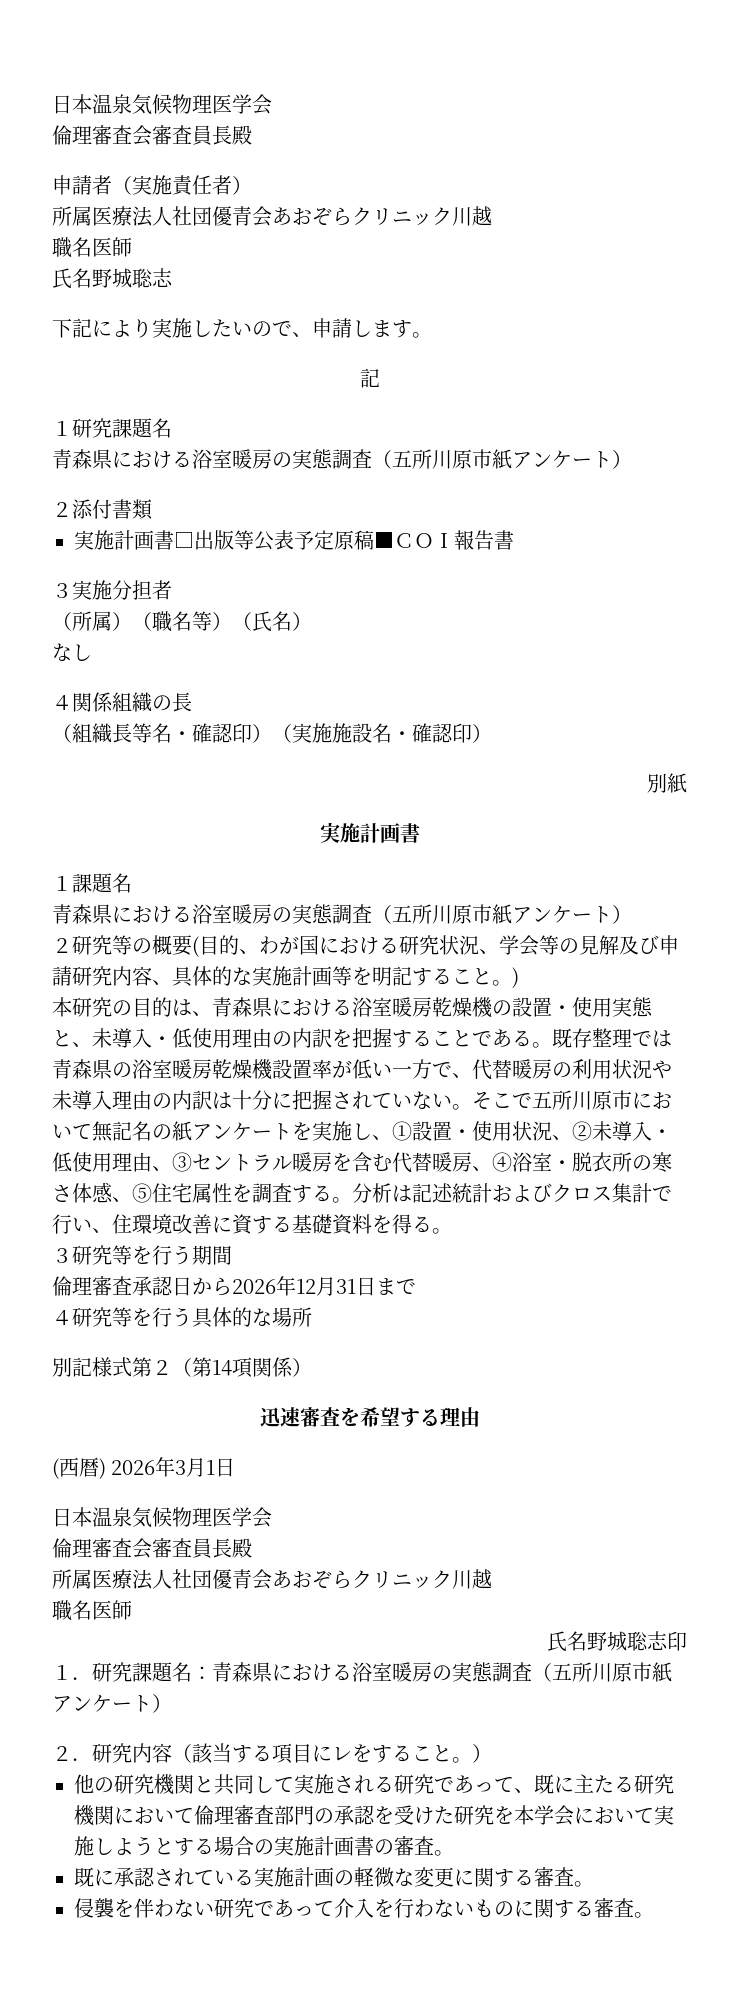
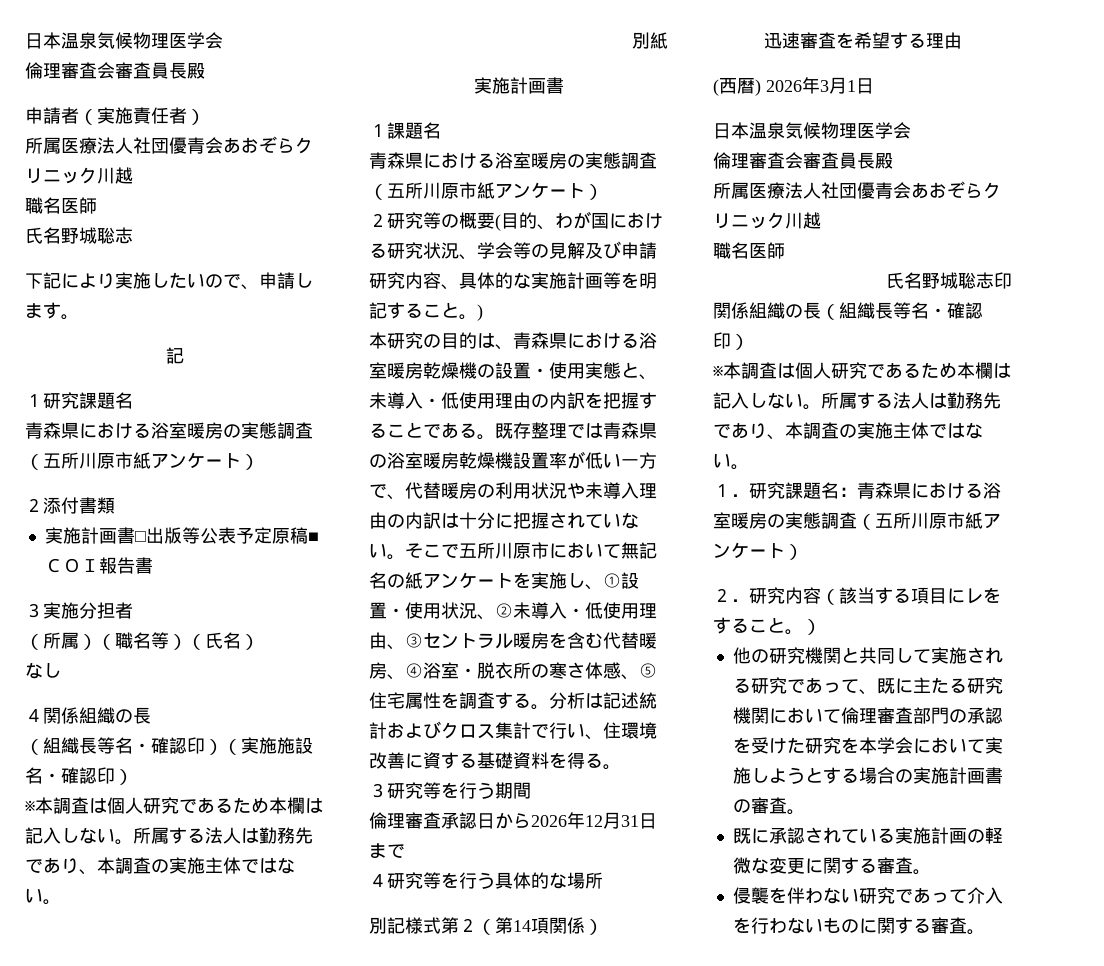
  （組織長等名・確認印）（実施施設名・確認印）
+ ※本調査は個人研究であるため本欄は記入しない。所属する法人は勤務先であり、本調査の実施主体ではない。
+ 関係組織の長（組織長等名・確認印）
+ ※本調査は個人研究であるため本欄は記入しない。所属する法人は勤務先であり、本調査の実施主体ではない。

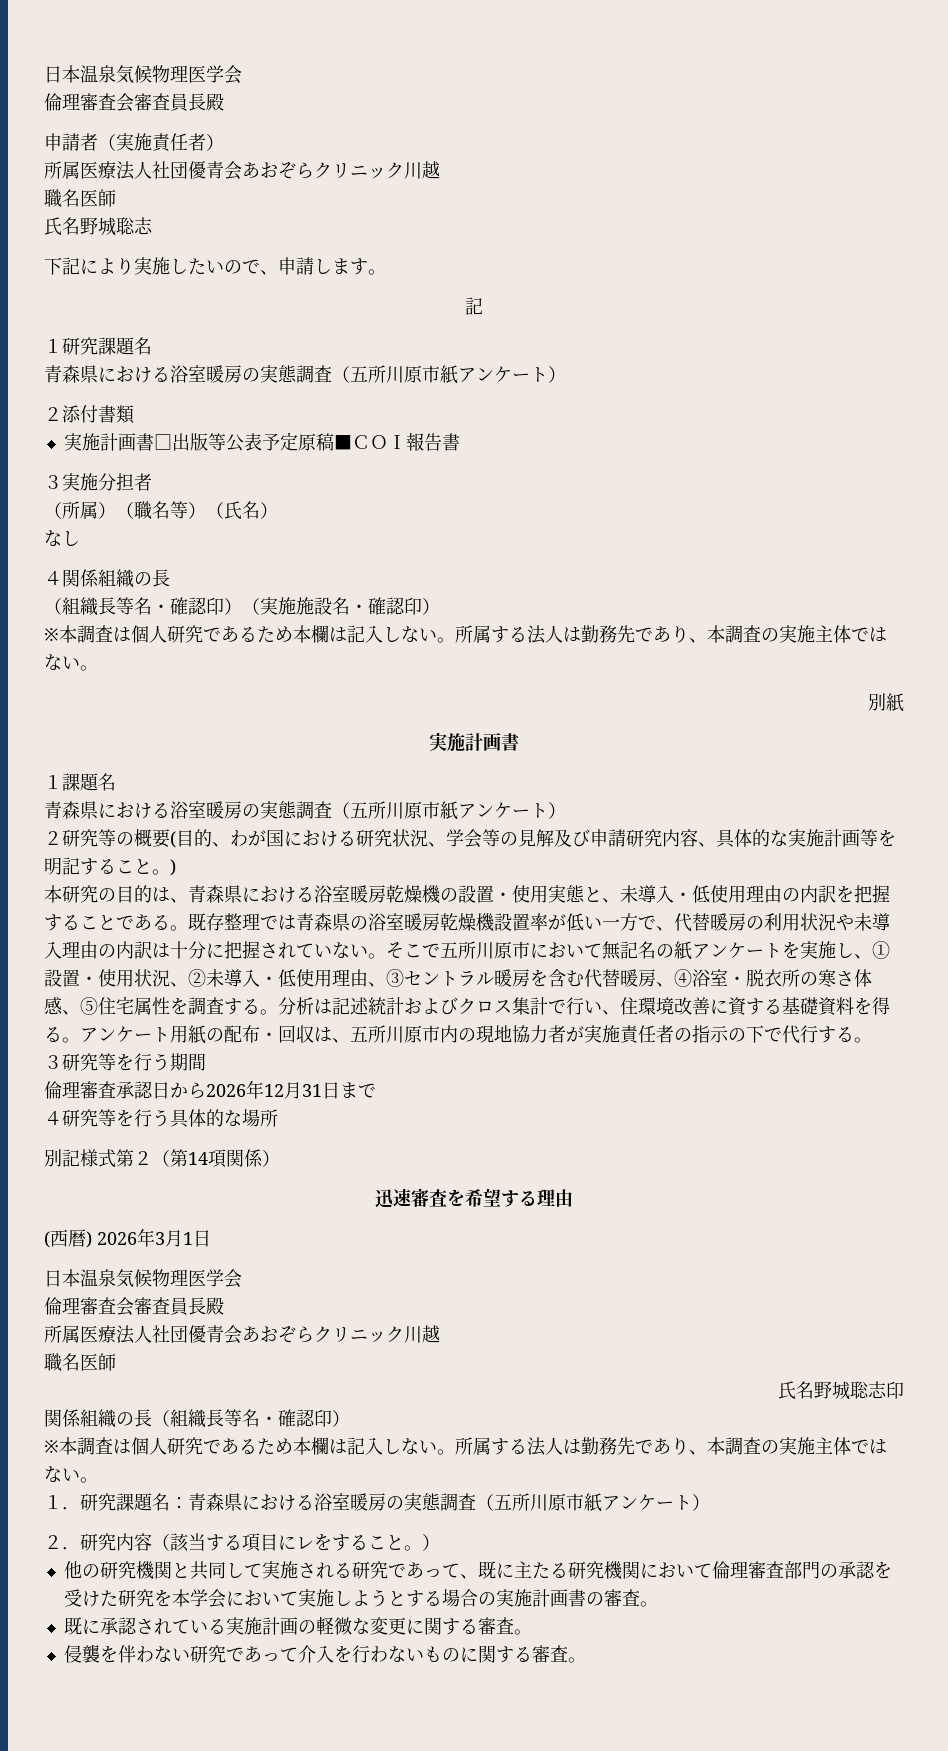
+ アンケート用紙の配布・回収は、五所川原市内の現地協力者が実施責任者の指示の下で代行する。

